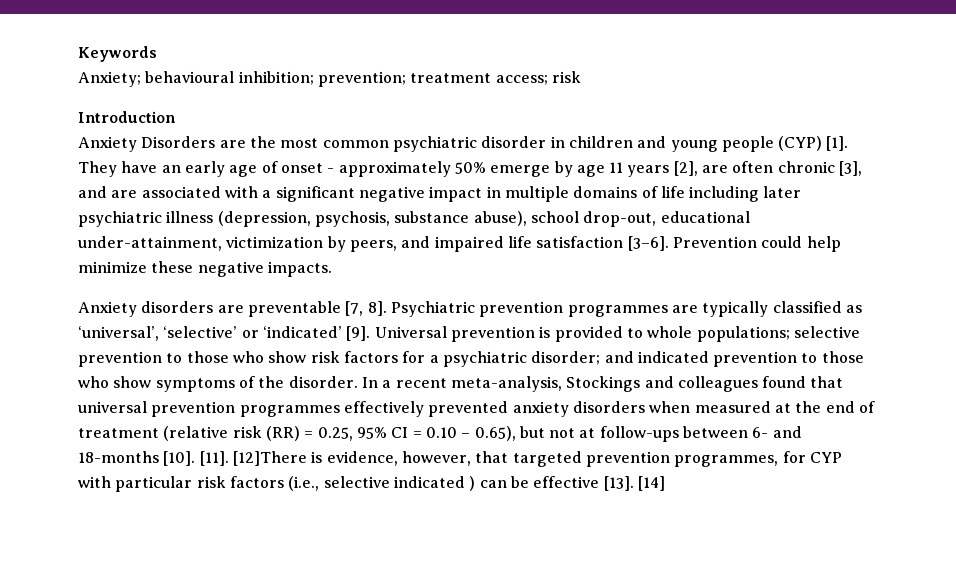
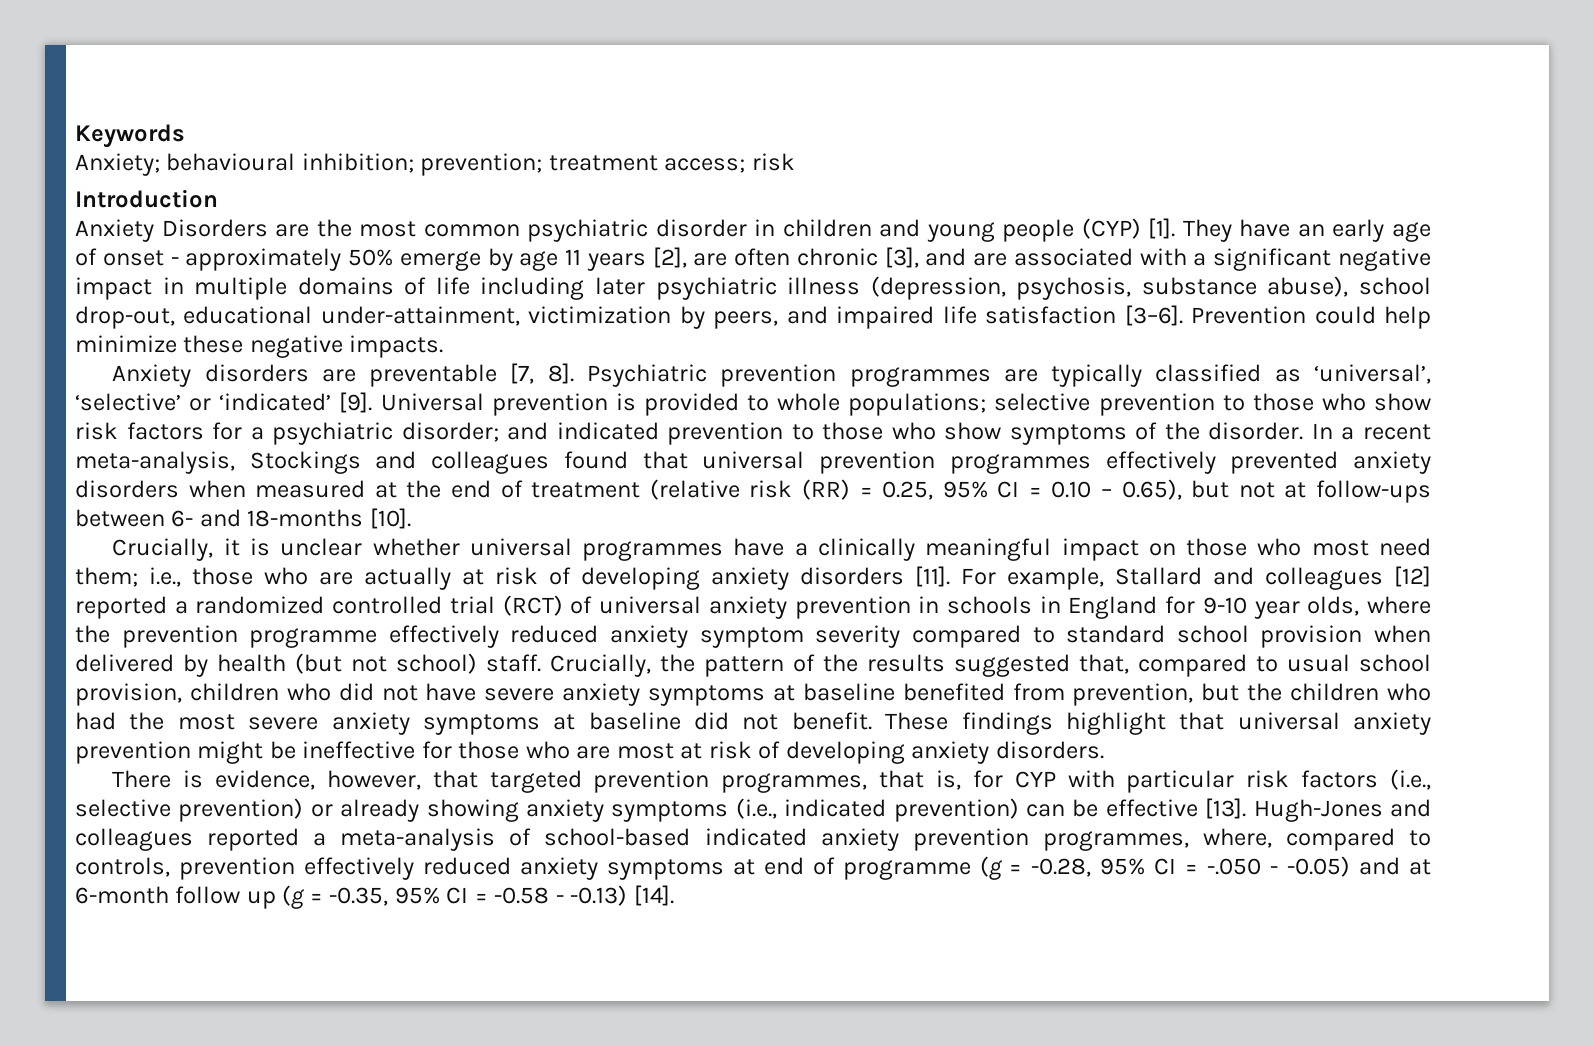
- In a recent meta-analysis, Stockings and colleagues found that universal prevention programmes effectively prevented anxiety disorders when measured at the end of treatment (relative risk (RR) = 0.25, 95% CI = 0.10 – 0.65), but not at follow-ups between 6- and 18-months [10]. [11]. [12]There is evidence, however, that targeted prevention programmes, for CYP with particular risk factors (i.e., selective indicated ) can be effective [13]. [14]
+ In a recent meta-analysis, Stockings and colleagues found that universal prevention programmes effectively prevented anxiety disorders when measured at the end of treatment (relative risk (RR) = 0.25, 95% CI = 0.10 – 0.65), but not at follow-ups between 6- and 18-months [10].
+ Crucially, it is unclear whether universal programmes have a clinically meaningful impact on those who most need them; i.e., those who are actually at risk of developing anxiety disorders [11]. For example, Stallard and colleagues [12] reported a randomized controlled trial (RCT) of universal anxiety prevention in schools in England for 9-10 year olds, where the prevention programme effectively reduced anxiety symptom severity compared to standard school provision when delivered by health (but not school) staff. Crucially, the pattern of the results suggested that, compared to usual school provision, children who did not have severe anxiety symptoms at baseline benefited from prevention, but the children who had the most severe anxiety symptoms at baseline did not benefit. These findings highlight that universal anxiety prevention might be ineffective for those who are most at risk of developing anxiety disorders.
+ There is evidence, however, that targeted prevention programmes, that is, for CYP with particular risk factors (i.e., selective prevention) or already showing anxiety symptoms (i.e., indicated prevention) can be effective [13]. Hugh-Jones and colleagues reported a meta-analysis of school-based indicated anxiety prevention programmes, where, compared to controls, prevention effectively reduced anxiety symptoms at end of programme (g = -0.28, 95% CI = -.050 - -0.05) and at 6-month follow up (g = -0.35, 95% CI = -0.58 - -0.13) [14].

